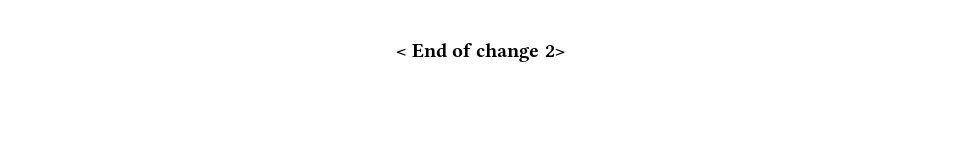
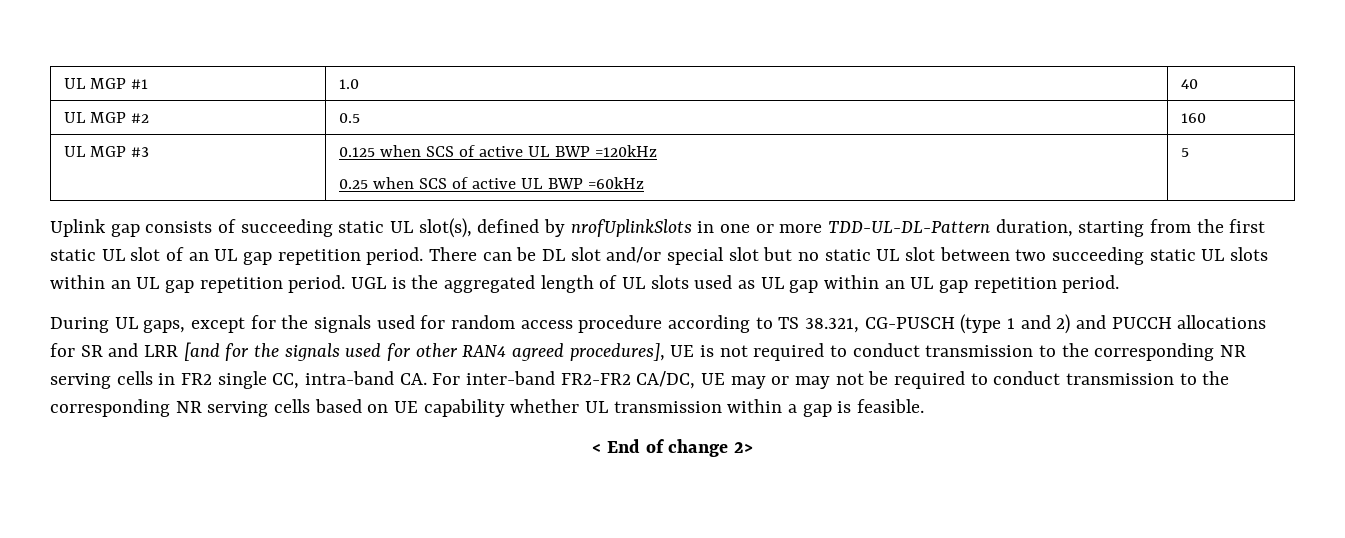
+ UL MGP #1 | 1.0 | 40
+ UL MGP #2 | 0.5 | 160
+ UL MGP #3 | 0.125 when SCS of active UL BWP =120kHz
+ 0.25 when SCS of active UL BWP =60kHz | 5
+ Uplink gap consists of succeeding static UL slot(s), defined by nrofUplinkSlots in one or more TDD-UL-DL-Pattern duration, starting from the first static UL slot of an UL gap repetition period. There can be DL slot and/or special slot but no static UL slot between two succeeding static UL slots within an UL gap repetition period. UGL is the aggregated length of UL slots used as UL gap within an UL gap repetition period.
+ During UL gaps, except for the signals used for random access procedure according to TS 38.321, CG-PUSCH (type 1 and 2) and PUCCH allocations for SR and LRR [and for the signals used for other RAN4 agreed procedures], UE is not required to conduct transmission to the corresponding NR serving cells in FR2 single CC, intra-band CA. For inter-band FR2-FR2 CA/DC, UE may or may not be required to conduct transmission to the corresponding NR serving cells based on UE capability whether UL transmission within a gap is feasible.

